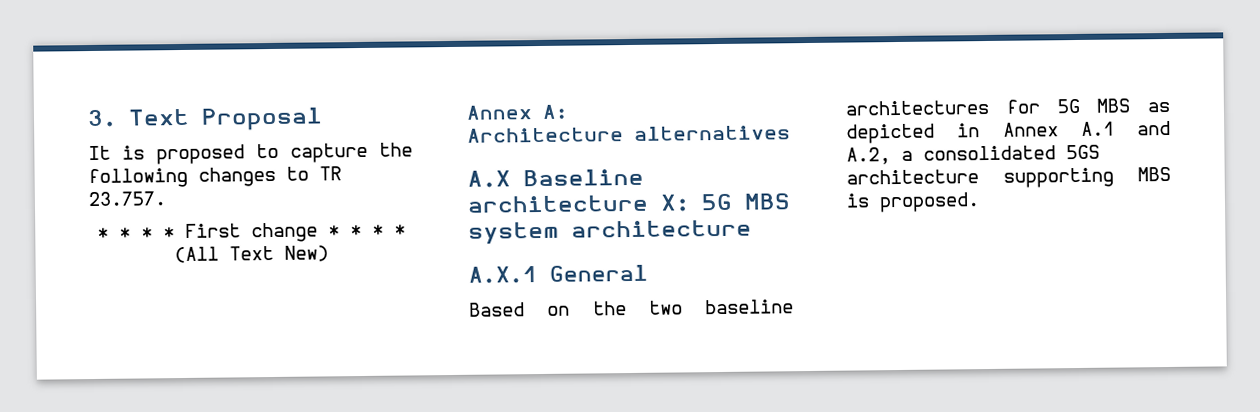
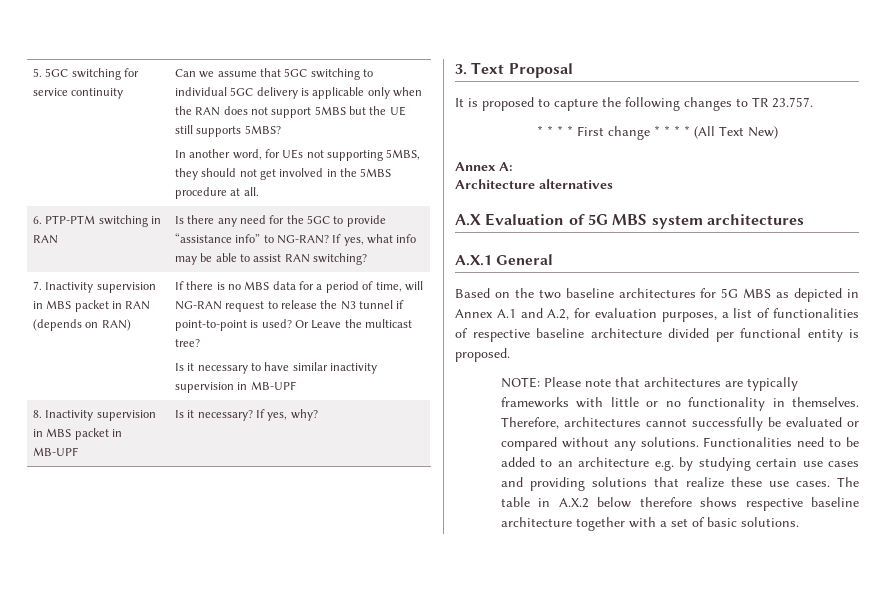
+ 5. 5GC switching for service continuity | Can we assume that 5GC switching to individual 5GC delivery is applicable only when the RAN does not support 5MBS but the UE still supports 5MBS?
+ In another word, for UEs not supporting 5MBS, they should not get involved in the 5MBS procedure at all.
+ 6. PTP-PTM switching in RAN | Is there any need for the 5GC to provide “assistance info” to NG-RAN? If yes, what info may be able to assist RAN switching?
+ 7. Inactivity supervision in MBS packet in RAN (depends on RAN) | If there is no MBS data for a period of time, will NG-RAN request to release the N3 tunnel if point-to-point is used? Or Leave the multicast tree?
+ Is it necessary to have similar inactivity supervision in MB-UPF
+ 8. Inactivity supervision in MBS packet in MB-UPF | Is it necessary? If yes, why?
- A.X Baseline architecture X: 5G MBS system architecture
+ A.X Evaluation of 5G MBS system architectures
- Based on the two baseline architectures for 5G MBS as depicted in Annex A.1 and A.2, a consolidated 5GS architecture supporting MBS is proposed.
+ Based on the two baseline architectures for 5G MBS as depicted in Annex A.1 and A.2, for evaluation purposes, a list of functionalities of respective baseline architecture divided per functional entity is proposed.
+ NOTE: Please note that architectures are typically frameworks with little or no functionality in themselves. Therefore, architectures cannot successfully be evaluated or compared without any solutions. Functionalities need to be added to an architecture e.g. by studying certain use cases and providing solutions that realize these use cases. The table in A.X.2 below therefore shows respective baseline architecture together with a set of basic solutions.

